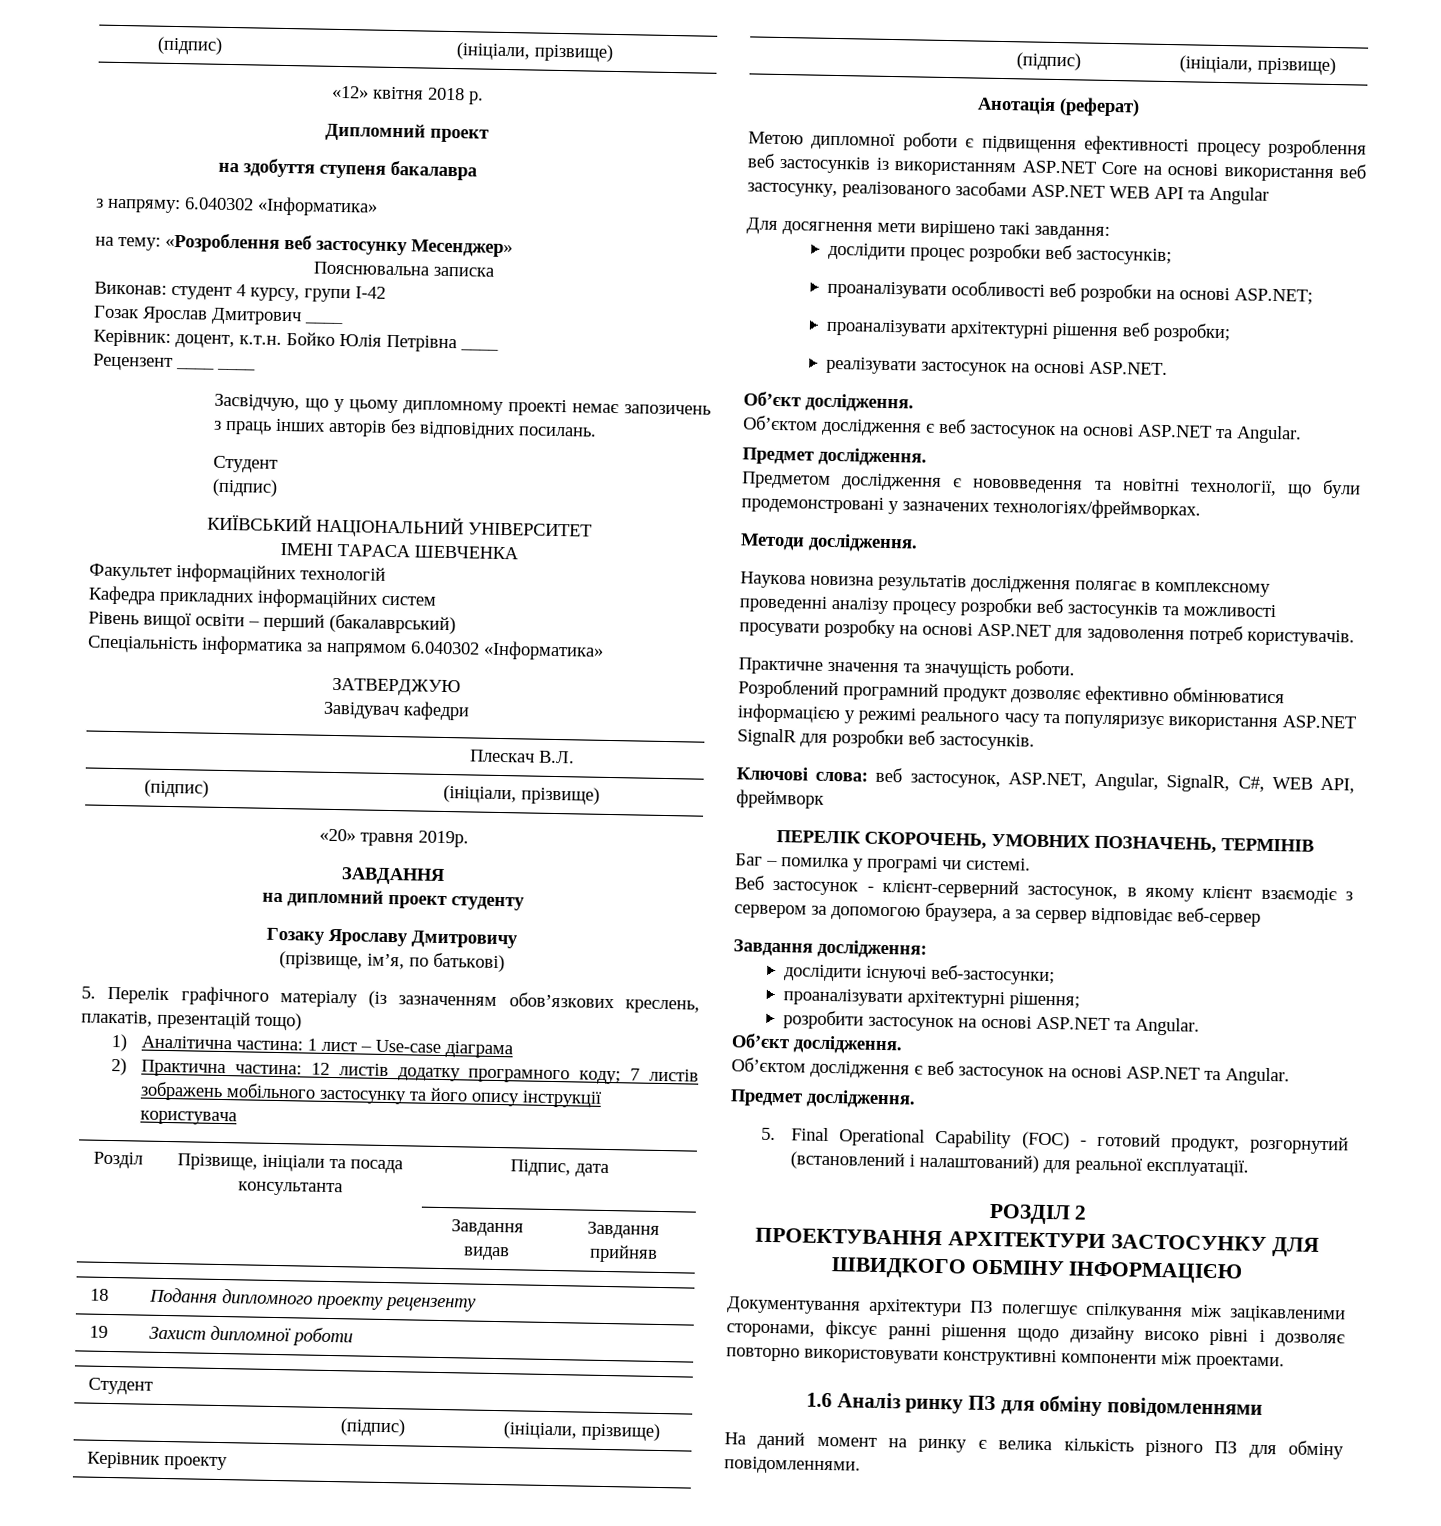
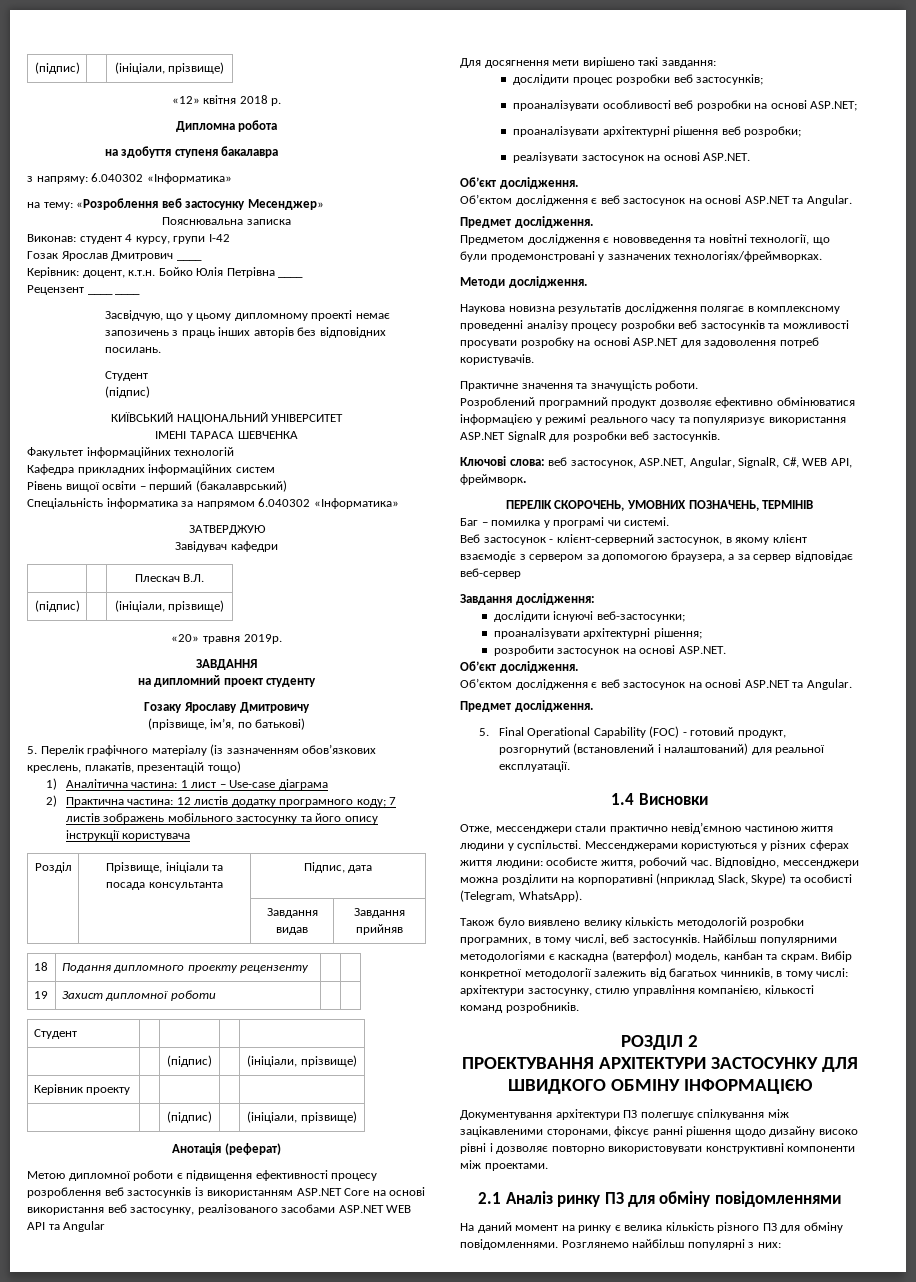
- Дипломний проект
+ Дипломна робота
- Ключові слова: веб застосунок, ASP.NET, Angular, SignalR, C#, WEB API, фреймворк
+ Ключові слова: веб застосунок, ASP.NET, Angular, SignalR, C#, WEB API, фреймворк.
- розробити застосунок на основі ASP.NET та Angular.
+ розробити застосунок на основі ASP.NET.
+ 1.4 Висновки
+ Отже, мессенджери стали практично невід’ємною частиною життя людини у суспільстві. Мессенджерами користуються у різних сферах життя людини: особисте життя, робочий час. Відповідно, мессенджери можна розділити на корпоративні (нприклад Slack, Skype) та особисті (Telegram, WhatsApp).
+ Також було виявлено велику кількість методологій розробки програмних, в тому числі, веб застосунків. Найбільш популярними методологіями є каскадна (ватерфол) модель, канбан та скрам. Вибір конкретної методології залежить від багатьох чинників, в тому числі: архітектури застосунку, стилю управління компанією, кількості команд розробників.
- 1.6 Аналіз ринку ПЗ для обміну повідомленнями
+ 2.1 Аналіз ринку ПЗ для обміну повідомленнями
+ Розглянемо найбільш популярні з них:

